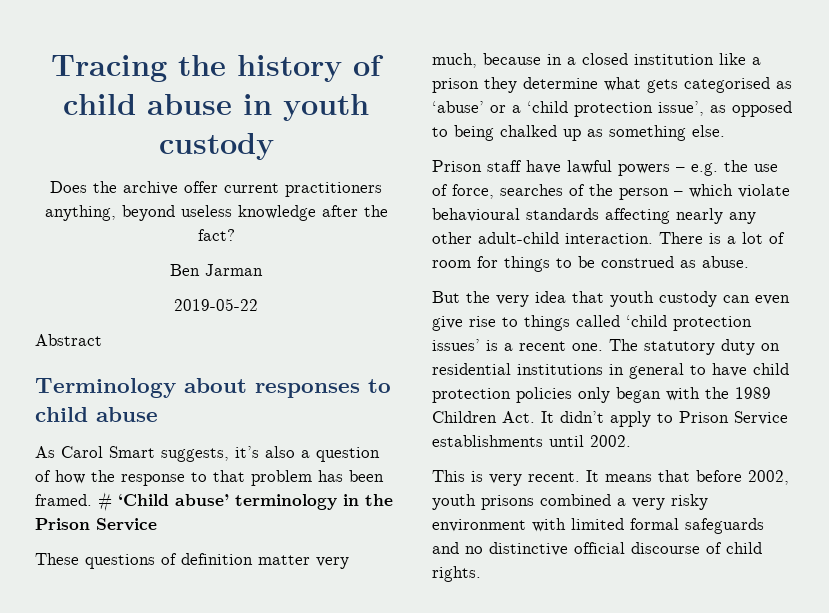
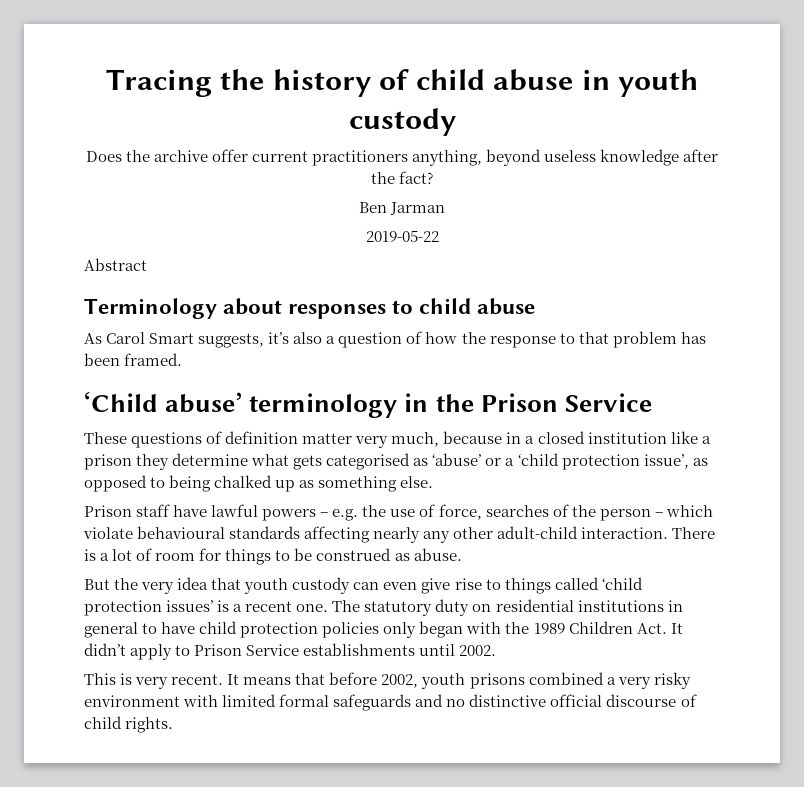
- As Carol Smart suggests, it’s also a question of how the response to that problem has been framed. # ‘Child abuse’ terminology in the Prison Service
+ As Carol Smart suggests, it’s also a question of how the response to that problem has been framed.
+ ‘Child abuse’ terminology in the Prison Service

